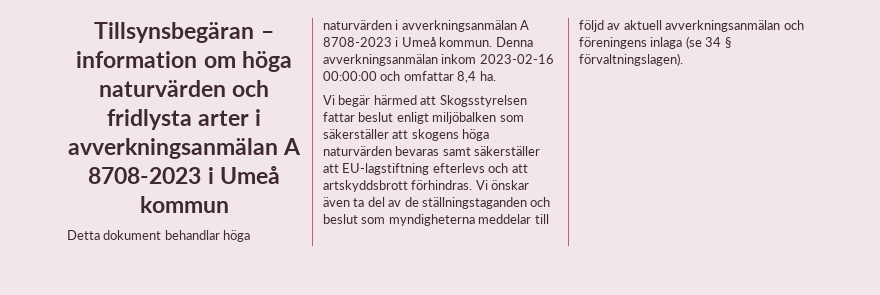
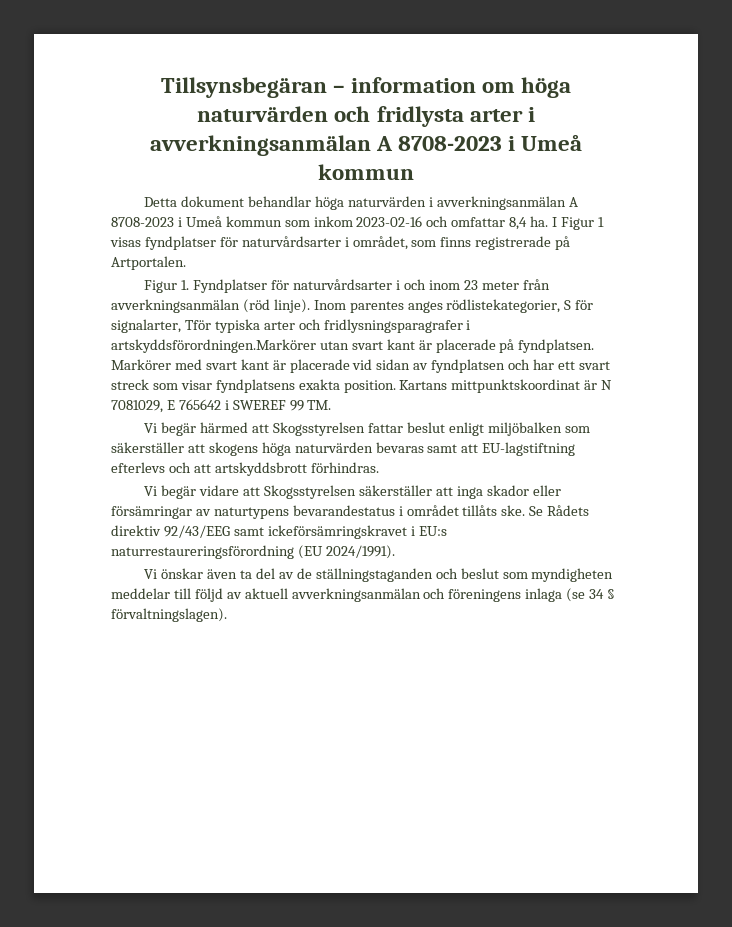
- Detta dokument behandlar höga naturvärden i avverkningsanmälan A 8708-2023 i Umeå kommun. Denna avverkningsanmälan inkom 2023-02-16 00:00:00 och omfattar 8,4 ha.
+ Detta dokument behandlar höga naturvärden i avverkningsanmälan A 8708-2023 i Umeå kommun som inkom 2023-02-16 och omfattar 8,4 ha. I Figur 1 visas fyndplatser för naturvårdsarter i området, som finns registrerade på Artportalen.
+ Figur 1. Fyndplatser för naturvårdsarter i och inom 23 meter från avverkningsanmälan (röd linje). Inom parentes anges rödlistekategorier, S för signalarter, Tför typiska arter och fridlysningsparagrafer i artskyddsförordningen.Markörer utan svart kant är placerade på fyndplatsen. Markörer med svart kant är placerade vid sidan av fyndplatsen och har ett svart streck som visar fyndplatsens exakta position. Kartans mittpunktskoordinat är N 7081029, E 765642 i SWEREF 99 TM.
- Vi begär härmed att Skogsstyrelsen fattar beslut enligt miljöbalken som säkerställer att skogens höga naturvärden bevaras samt säkerställer att EU-lagstiftning efterlevs och att artskyddsbrott förhindras. Vi önskar även ta del av de ställningstaganden och beslut som myndigheterna meddelar till följd av aktuell avverkningsanmälan och föreningens inlaga (se 34 § förvaltningslagen).
+ Vi begär härmed att Skogsstyrelsen fattar beslut enligt miljöbalken som säkerställer att skogens höga naturvärden bevaras samt att EU-lagstiftning efterlevs och att artskyddsbrott förhindras.
+ Vi begär vidare att Skogsstyrelsen säkerställer att inga skador eller försämringar av naturtypens bevarandestatus i området tillåts ske. Se Rådets direktiv 92/43/EEG samt ickeförsämringskravet i EU:s naturrestaureringsförordning (EU 2024/1991).
+ Vi önskar även ta del av de ställningstaganden och beslut som myndigheten meddelar till följd av aktuell avverkningsanmälan och föreningens inlaga (se 34 § förvaltningslagen).

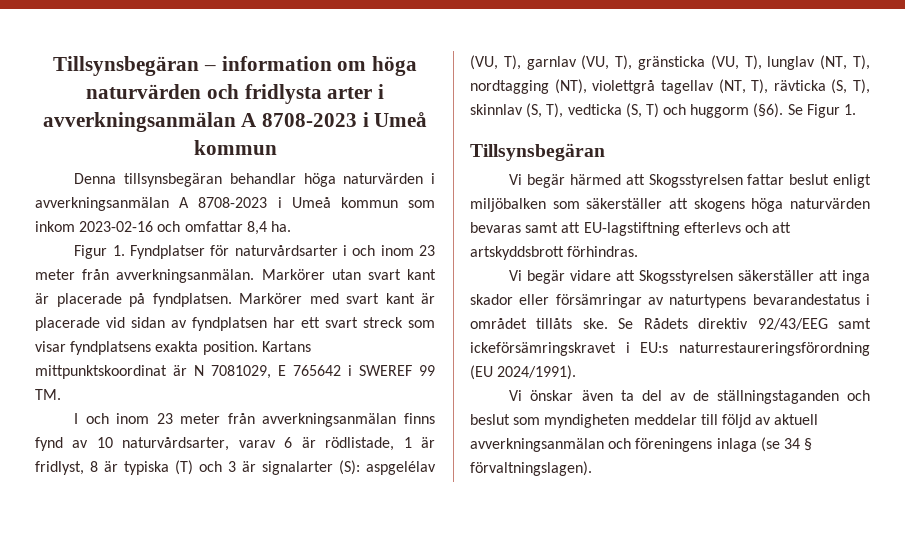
- Detta dokument behandlar höga naturvärden i avverkningsanmälan A 8708-2023 i Umeå kommun som inkom 2023-02-16 och omfattar 8,4 ha. I Figur 1 visas fyndplatser för naturvårdsarter i området, som finns registrerade på Artportalen.
+ Denna tillsynsbegäran behandlar höga naturvärden i avverkningsanmälan A 8708-2023 i Umeå kommun som inkom 2023-02-16 och omfattar 8,4 ha.
- Figur 1. Fyndplatser för naturvårdsarter i och inom 23 meter från avverkningsanmälan (röd linje). Inom parentes anges rödlistekategorier, S för signalarter, Tför typiska arter och fridlysningsparagrafer i artskyddsförordningen.Markörer utan svart kant är placerade på fyndplatsen.
+ Figur 1. Fyndplatser för naturvårdsarter i och inom 23 meter från avverkningsanmälan. Markörer utan svart kant är placerade på fyndplatsen.
- Markörer med svart kant är placerade vid sidan av fyndplatsen och har ett svart streck som visar fyndplatsens exakta position.
+ Markörer med svart kant är placerade vid sidan av fyndplatsen har ett svart streck som visar fyndplatsens exakta position.
+ I och inom 23 meter från avverkningsanmälan finns fynd av 10 naturvårdsarter, varav 6 är rödlistade, 1 är fridlyst, 8 är typiska (T) och 3 är signalarter (S): aspgelélav (VU, T), garnlav (VU, T), gränsticka (VU, T), lunglav (NT, T), nordtagging (NT), violettgrå tagellav (NT, T), rävticka (S, T), skinnlav (S, T), vedticka (S, T) och huggorm (§6). Se Figur 1.
+ Tillsynsbegäran

